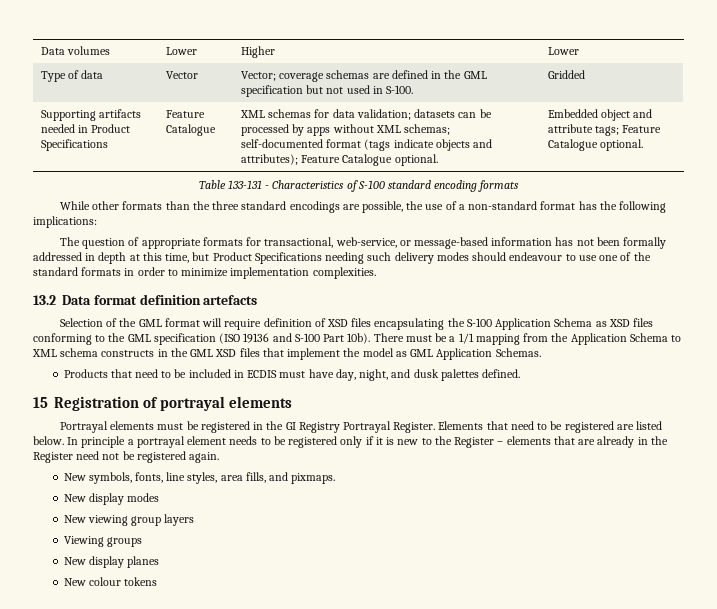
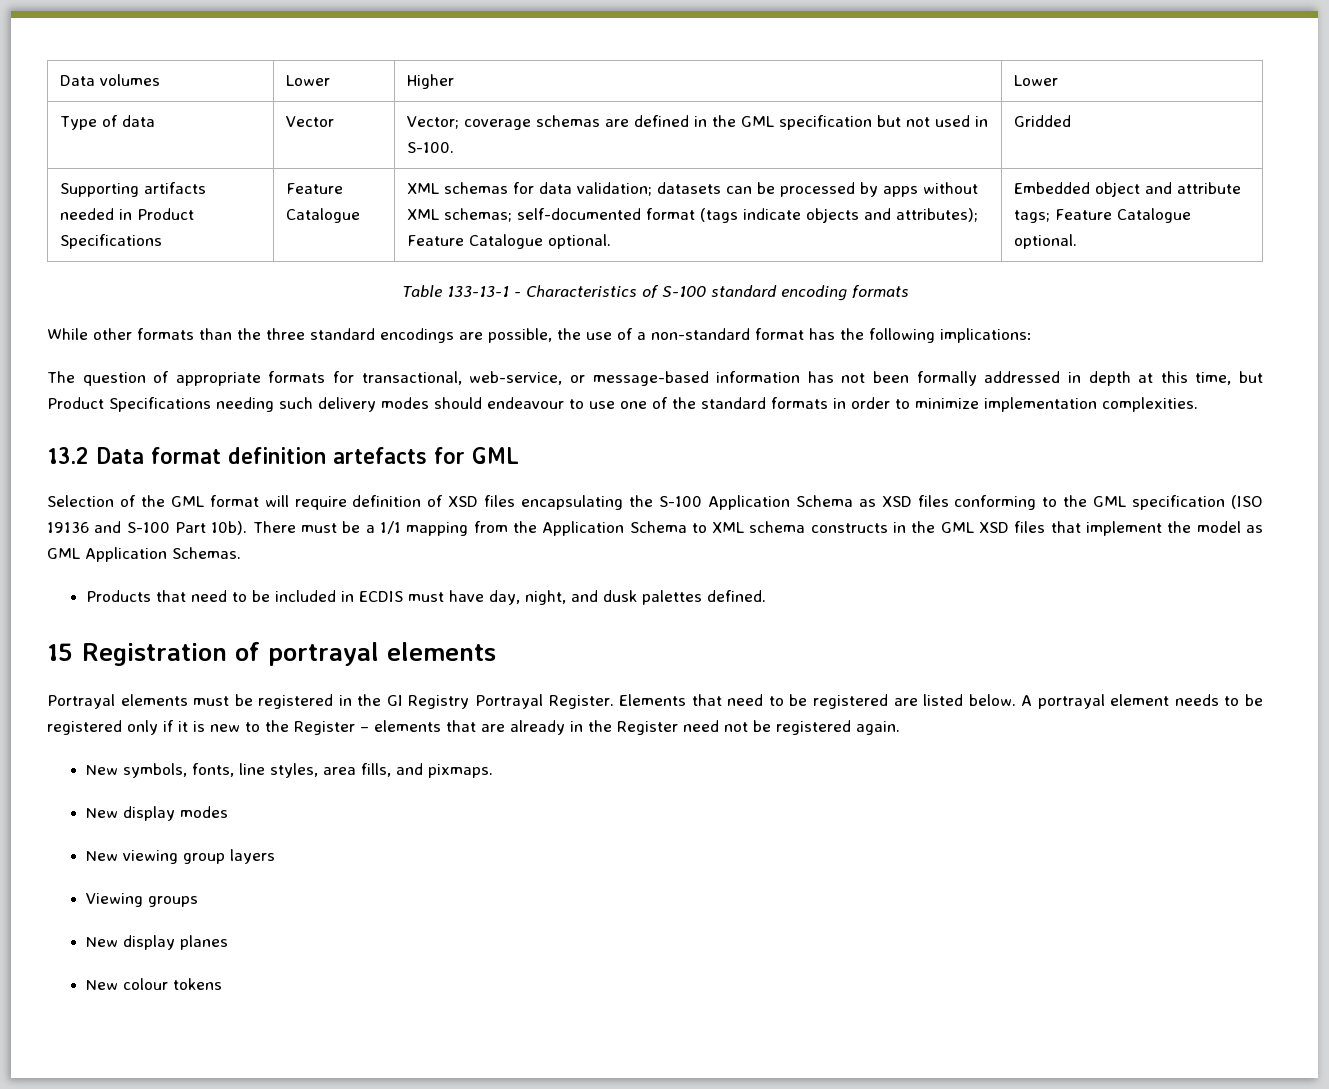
- Table 133-131 - Characteristics of S-100 standard encoding formats
+ Table 133-13-1 - Characteristics of S-100 standard encoding formats
- 13.2 Data format definition artefacts
+ 13.2 Data format definition artefacts for GML
- In principle a portrayal element needs to be registered only if it is new to the Register – elements that are already in the Register need not be registered again.
+ A portrayal element needs to be registered only if it is new to the Register – elements that are already in the Register need not be registered again.

